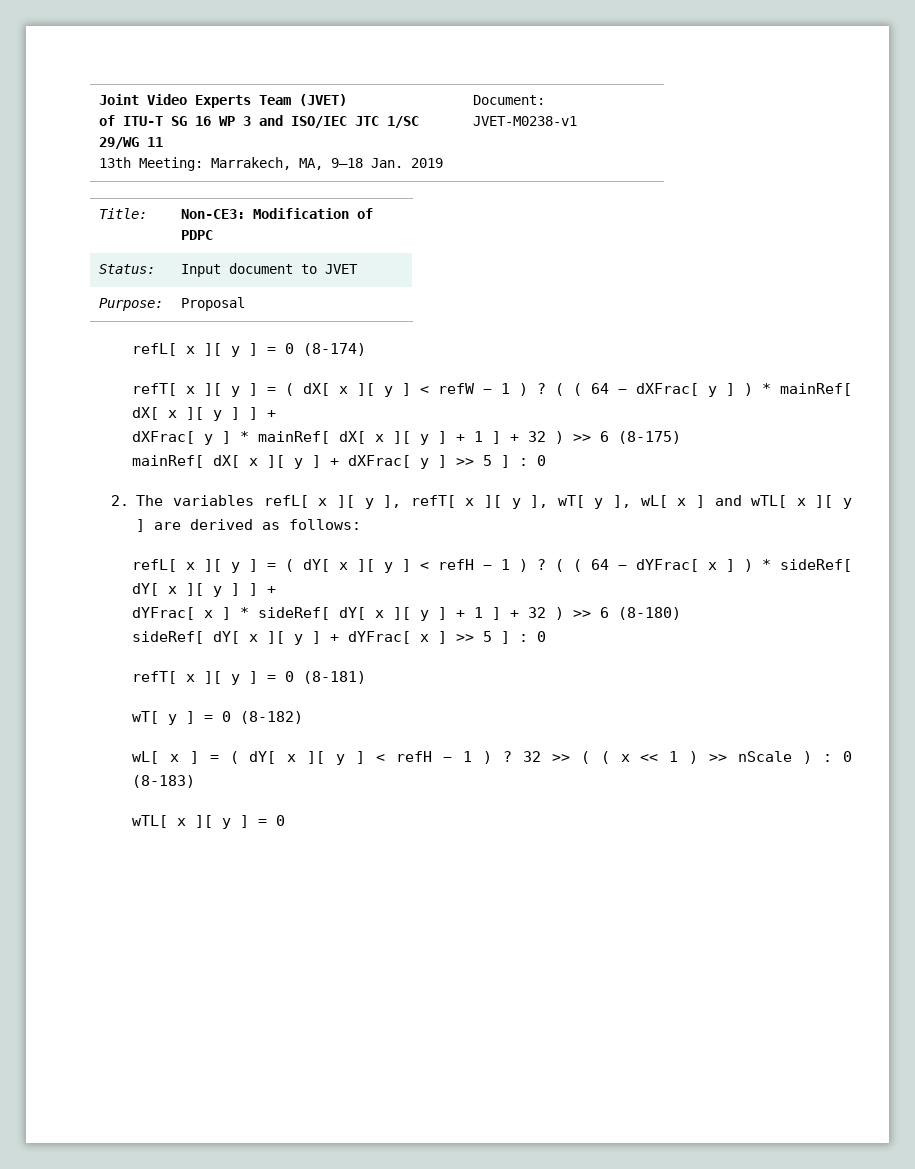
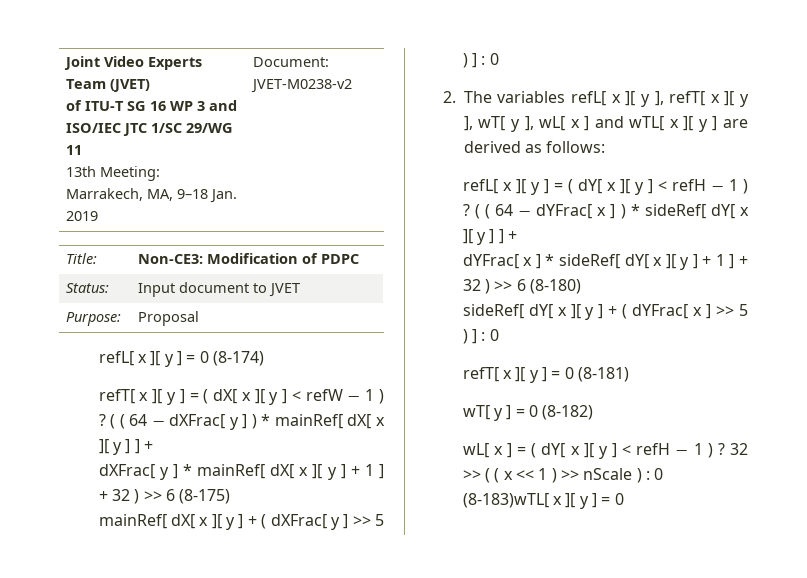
  Joint Video Experts Team (JVET)
  of ITU-T SG 16 WP 3 and ISO/IEC JTC 1/SC 29/WG 11
- 13th Meeting: Marrakech, MA, 9–18 Jan. 2019 | Document: JVET-M0238-v1
+ 13th Meeting: Marrakech, MA, 9–18 Jan. 2019 | Document: JVET-M0238-v2
- mainRef[ dX[ x ][ y ] + dXFrac[ y ] >> 5 ] : 0
+ mainRef[ dX[ x ][ y ] + ( dXFrac[ y ] >> 5 ) ] : 0
- sideRef[ dY[ x ][ y ] + dYFrac[ x ] >> 5 ] : 0
+ sideRef[ dY[ x ][ y ] + ( dYFrac[ x ] >> 5 ) ] : 0
- 32 >> ( ( x << 1 ) >> nScale ) : 0 (8-183)
- wTL[ x ][ y ] = 0
+ 32 >> ( ( x << 1 ) >> nScale ) : 0 (8-183)wTL[ x ][ y ] = 0

